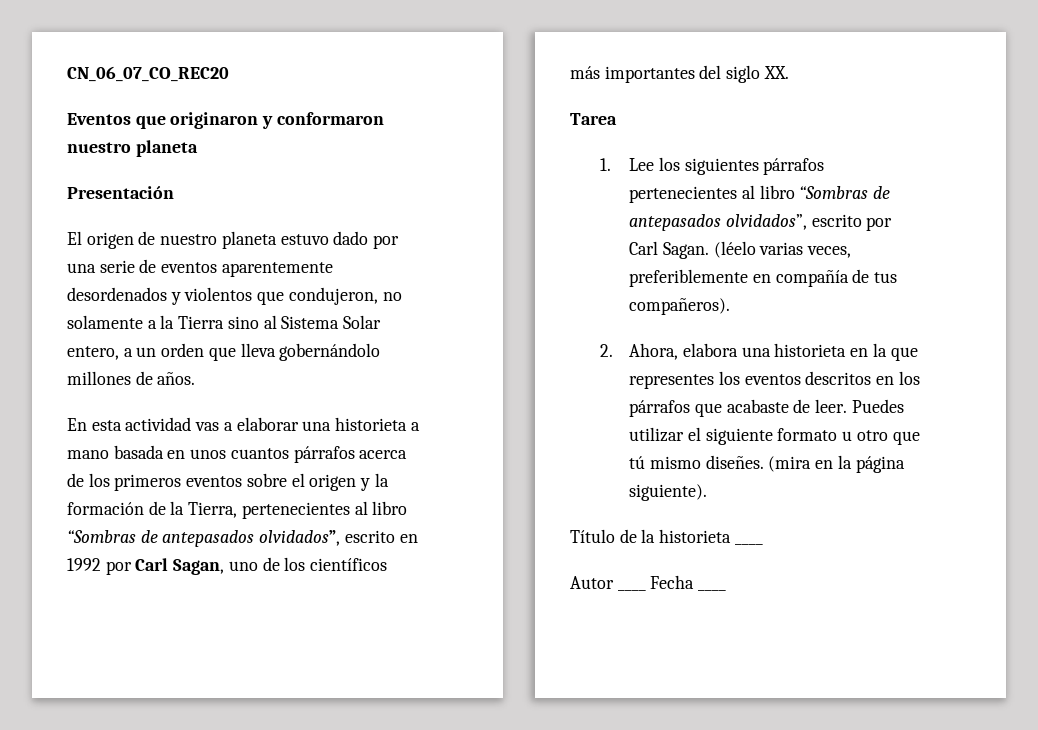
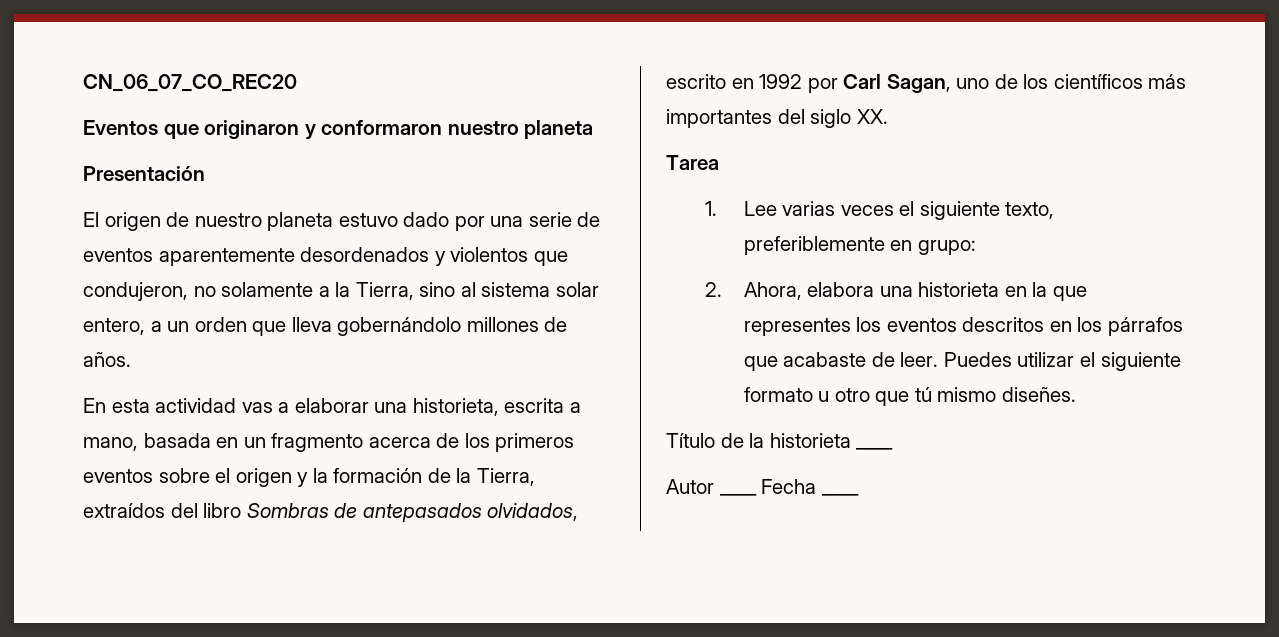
- El origen de nuestro planeta estuvo dado por una serie de eventos aparentemente desordenados y violentos que condujeron, no solamente a la Tierra sino al Sistema Solar entero, a un orden que lleva gobernándolo millones de años.
+ El origen de nuestro planeta estuvo dado por una serie de eventos aparentemente desordenados y violentos que condujeron, no solamente a la Tierra, sino al sistema solar entero, a un orden que lleva gobernándolo millones de años.
- En esta actividad vas a elaborar una historieta a mano basada en unos cuantos párrafos acerca de los primeros eventos sobre el origen y la formación de la Tierra, pertenecientes al libro “Sombras de antepasados olvidados”, escrito en 1992 por Carl Sagan, uno de los científicos más importantes del siglo XX.
+ En esta actividad vas a elaborar una historieta, escrita a mano, basada en un fragmento acerca de los primeros eventos sobre el origen y la formación de la Tierra, extraídos del libro Sombras de antepasados olvidados, escrito en 1992 por Carl Sagan, uno de los científicos más importantes del siglo XX.
- 1. Lee los siguientes párrafos pertenecientes al libro “Sombras de antepasados olvidados”, escrito por Carl Sagan. (léelo varias veces, preferiblemente en compañía de tus compañeros).
+ 1. Lee varias veces el siguiente texto, preferiblemente en grupo:
- (mira en la página siguiente).

